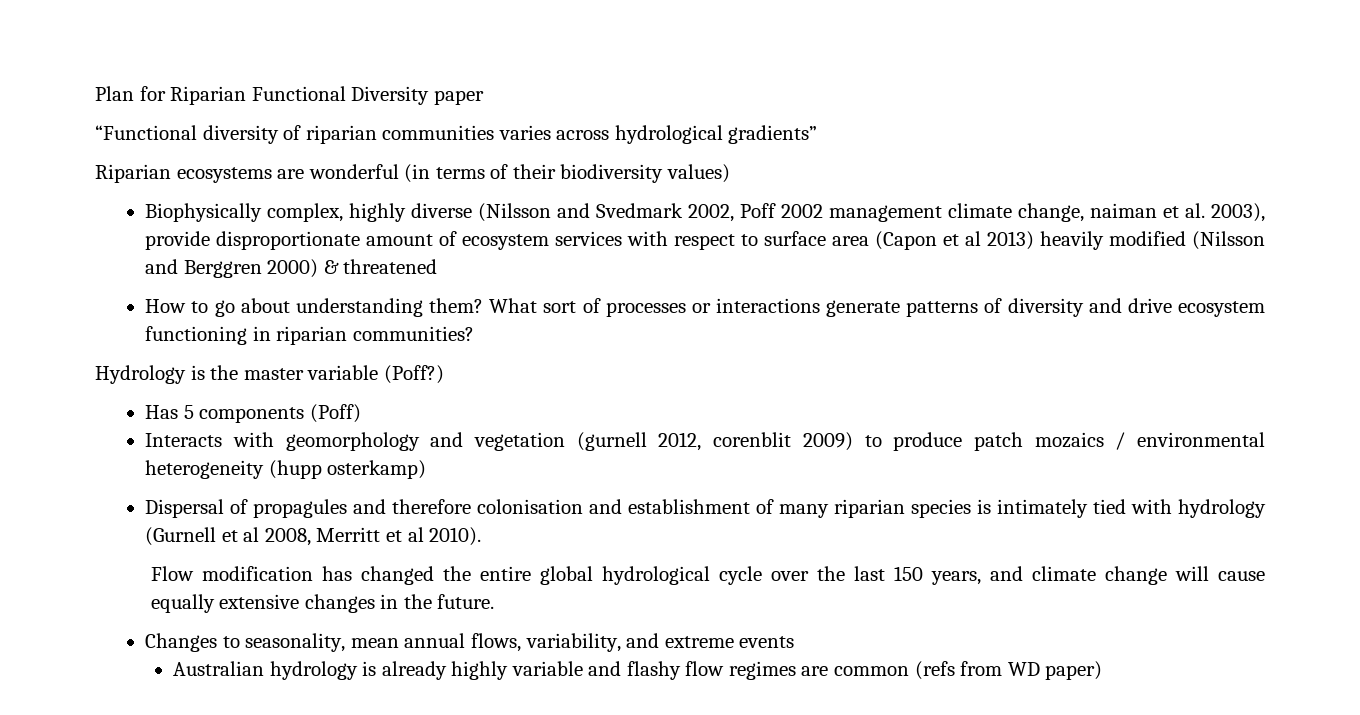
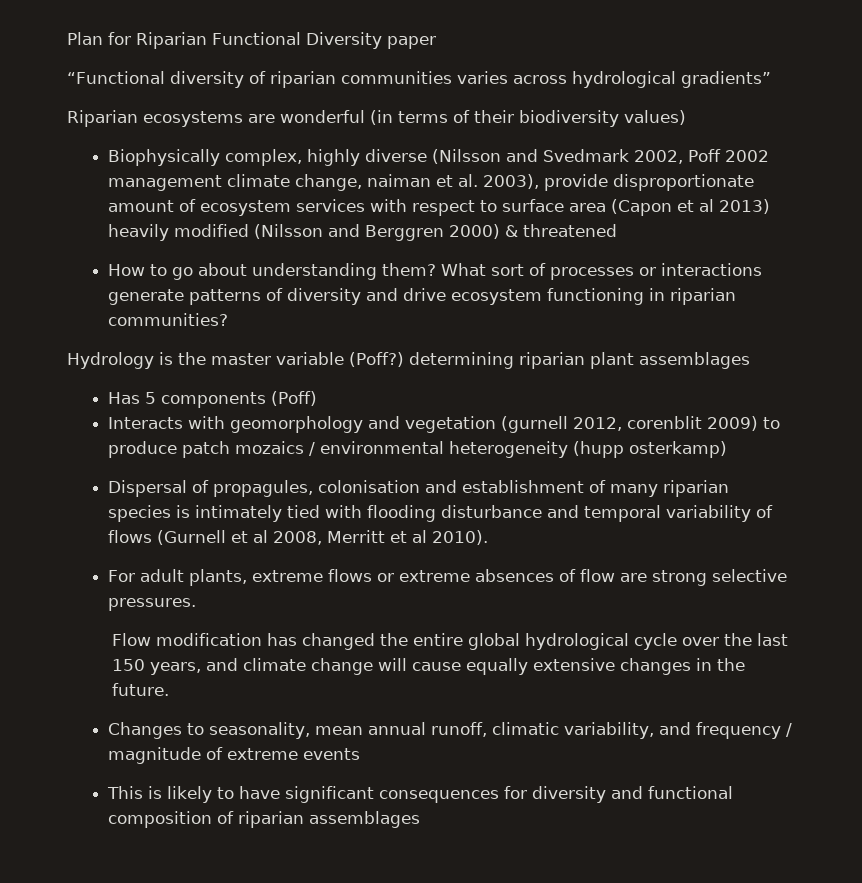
- Hydrology is the master variable (Poff?)
+ Hydrology is the master variable (Poff?) determining riparian plant assemblages
- Dispersal of propagules and therefore colonisation and establishment of many riparian species is intimately tied with hydrology (Gurnell et al 2008, Merritt et al 2010).
+ Dispersal of propagules, colonisation and establishment of many riparian species is intimately tied with flooding disturbance and temporal variability of flows (Gurnell et al 2008, Merritt et al 2010).
+ For adult plants, extreme flows or extreme absences of flow are strong selective pressures.
- Changes to seasonality, mean annual flows, variability, and extreme events
- Australian hydrology is already highly variable and flashy flow regimes are common (refs from WD paper)
+ Changes to seasonality, mean annual runoff, climatic variability, and frequency / magnitude of extreme events
+ This is likely to have significant consequences for diversity and functional composition of riparian assemblages

